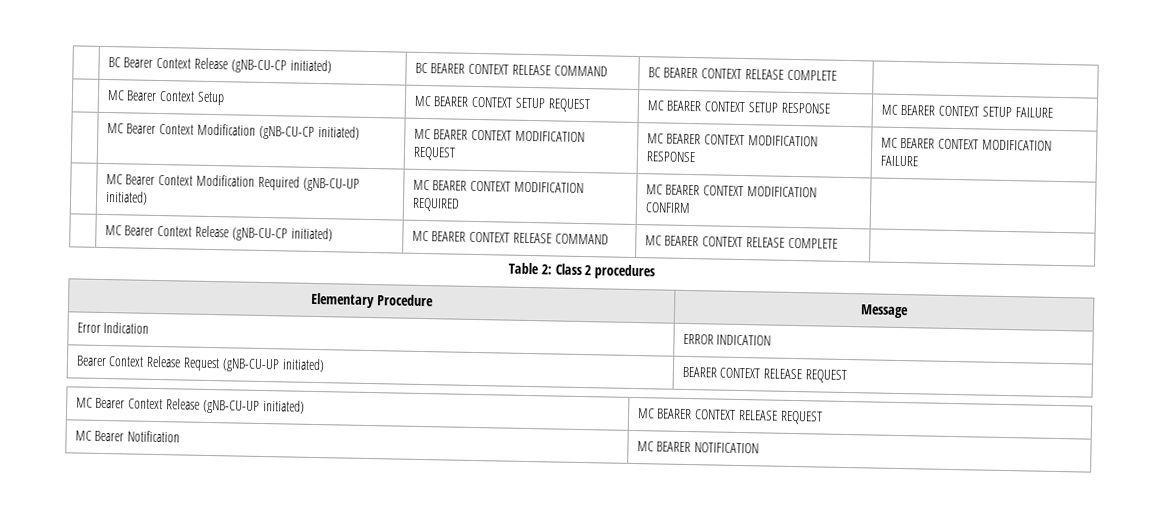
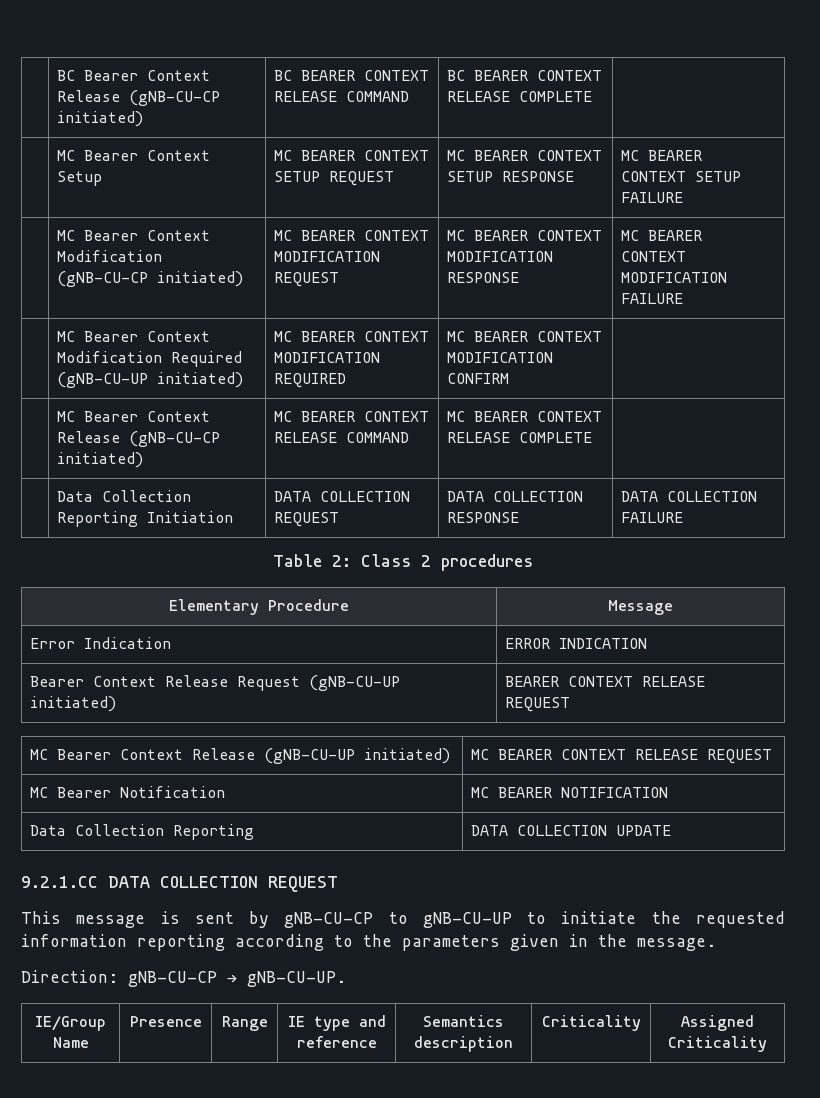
+ | Data Collection Reporting Initiation | DATA COLLECTION REQUEST | DATA COLLECTION RESPONSE | DATA COLLECTION FAILURE
+ Data Collection Reporting | DATA COLLECTION UPDATE
+ 9.2.1.CC DATA COLLECTION REQUEST
+ This message is sent by gNB-CU-CP to gNB-CU-UP to initiate the requested information reporting according to the parameters given in the message.
+ Direction: gNB-CU-CP → gNB-CU-UP.
+ IE/Group Name | Presence | Range | IE type and reference | Semantics description | Criticality | Assigned Criticality

